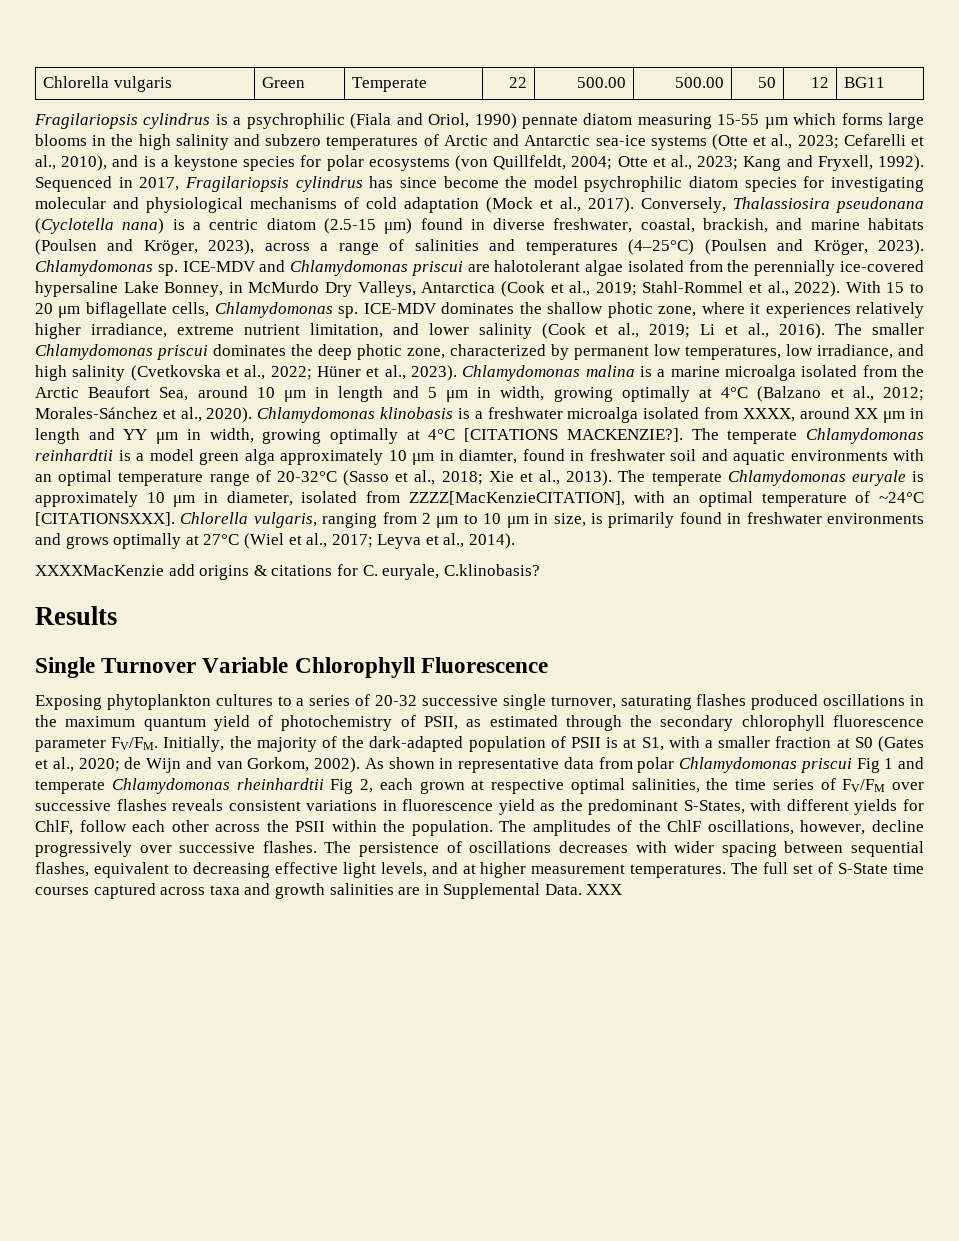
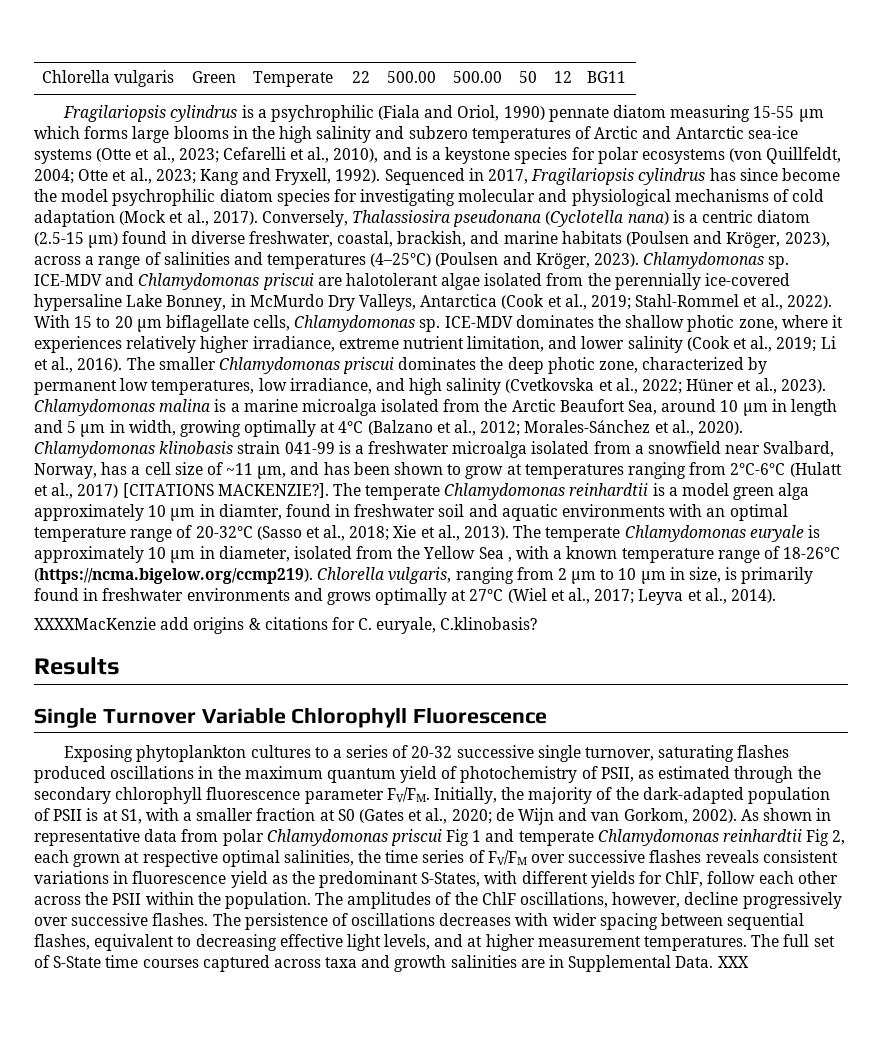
- Chlamydomonas klinobasis is a freshwater microalga isolated from XXXX, around XX μm in length and YY μm in width, growing optimally at 4°C [CITATIONS MACKENZIE?].
+ Chlamydomonas klinobasis strain 041-99 is a freshwater microalga isolated from a snowfield near Svalbard, Norway, has a cell size of ~11 μm, and has been shown to grow at temperatures ranging from 2°C-6°C (Hulatt et al., 2017) [CITATIONS MACKENZIE?].
- The temperate Chlamydomonas euryale is approximately 10 μm in diameter, isolated from ZZZZ[MacKenzieCITATION], with an optimal temperature of ~24°C [CITATIONSXXX]. Chlorella vulgaris, ranging from 2 μm to 10 μm in size, is primarily found in freshwater environments and grows optimally at 27°C (Wiel et al., 2017; Leyva et al., 2014).
+ The temperate Chlamydomonas euryale is approximately 10 μm in diameter, isolated from the Yellow Sea , with a known temperature range of 18-26°C (https://ncma.bigelow.org/ccmp219). Chlorella vulgaris, ranging from 2 μm to 10 μm in size, is primarily found in freshwater environments and grows optimally at 27°C (Wiel et al., 2017; Leyva et al., 2014).
- As shown in representative data from polar Chlamydomonas priscui Fig 1 and temperate Chlamydomonas rheinhardtii Fig 2, each grown at respective optimal salinities, the time series of FV/FM over successive flashes reveals consistent variations in fluorescence yield as the predominant S-States, with different yields for ChlF, follow each other across the PSII within the population.
+ As shown in representative data from polar Chlamydomonas priscui Fig 1 and temperate Chlamydomonas reinhardtii Fig 2, each grown at respective optimal salinities, the time series of FV/FM over successive flashes reveals consistent variations in fluorescence yield as the predominant S-States, with different yields for ChlF, follow each other across the PSII within the population.

